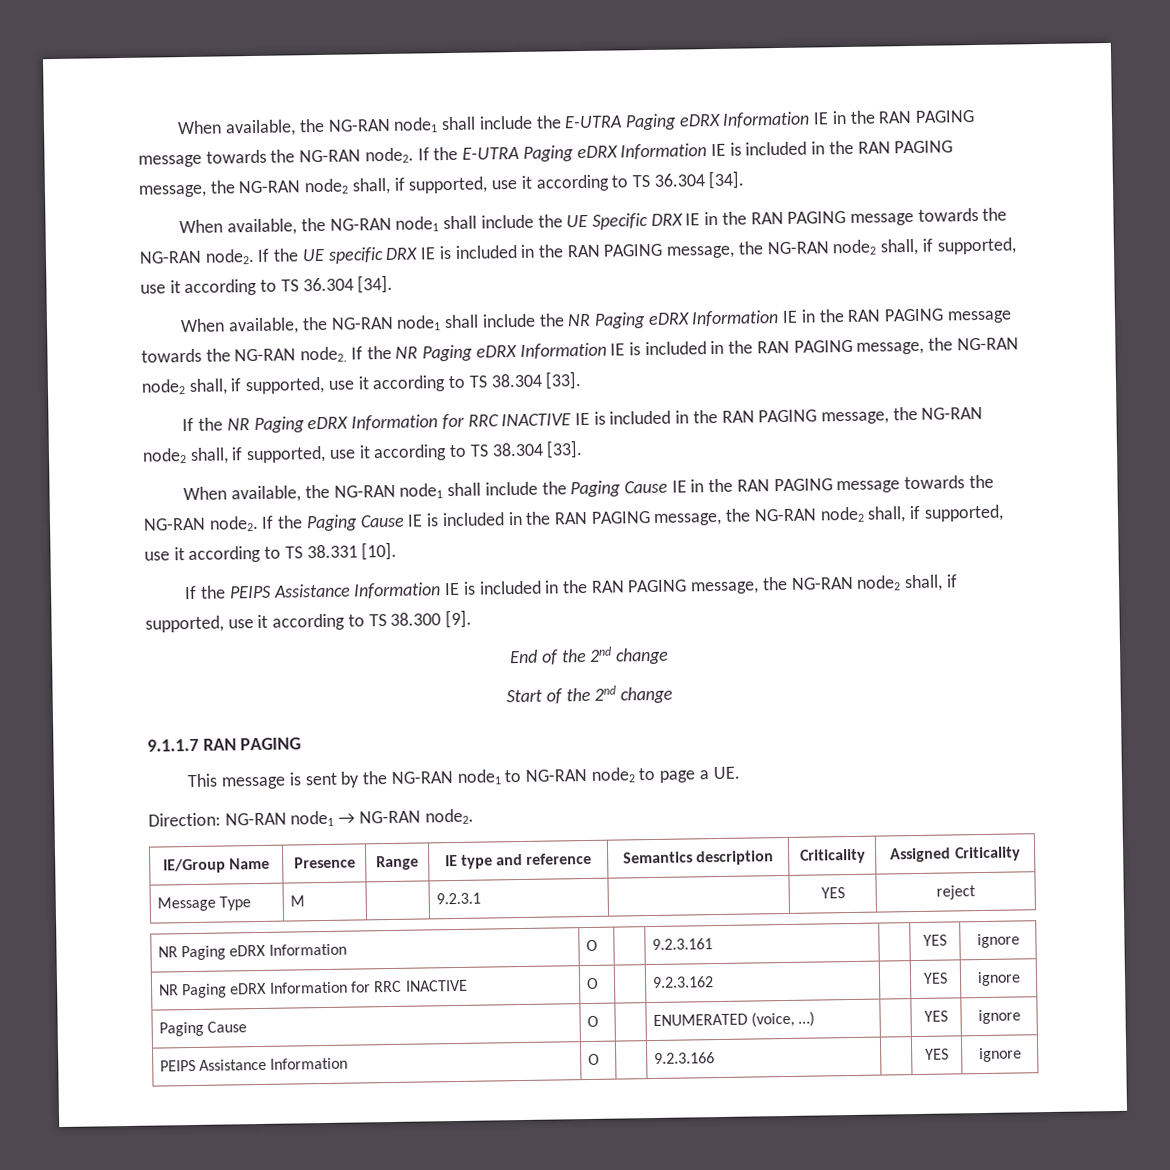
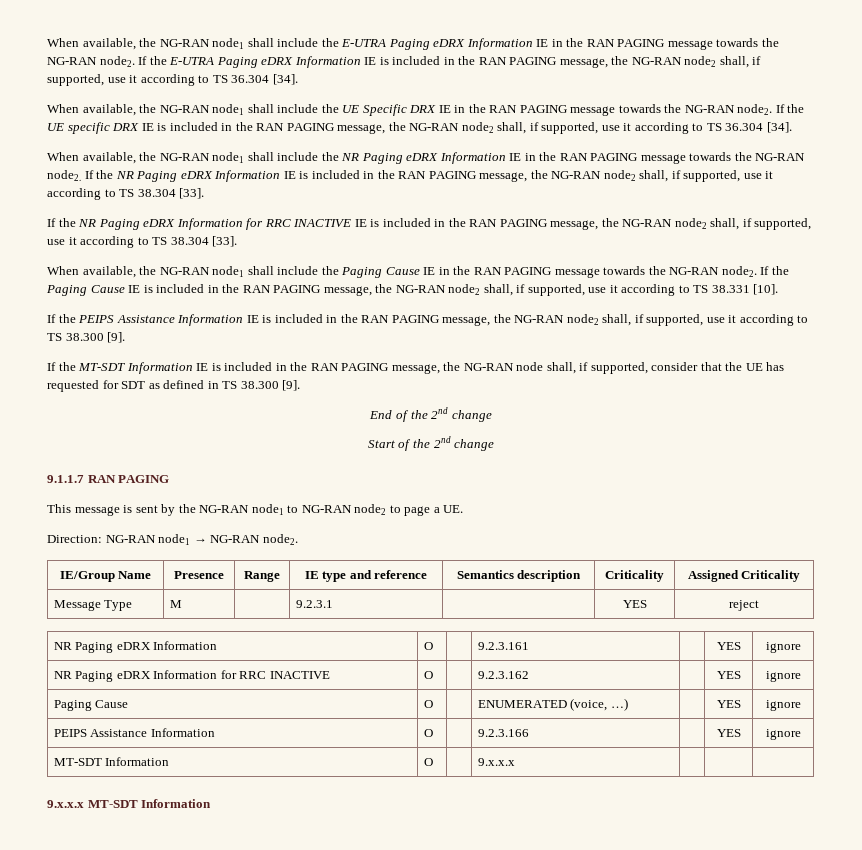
+ If the MT-SDT Information IE is included in the RAN PAGING message, the NG-RAN node shall, if supported, consider that the UE has requested for SDT as defined in TS 38.300 [9].
+ MT-SDT Information | O | | 9.x.x.x | | |
+ 9.x.x.x MT-SDT Information

